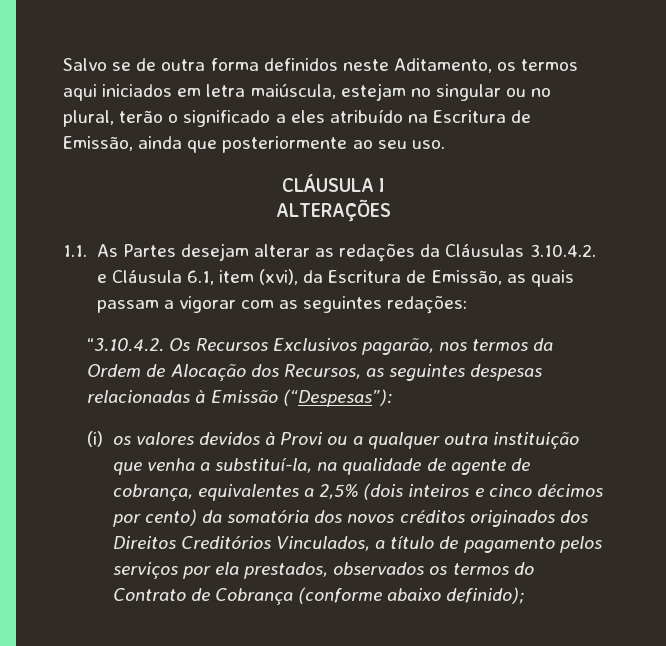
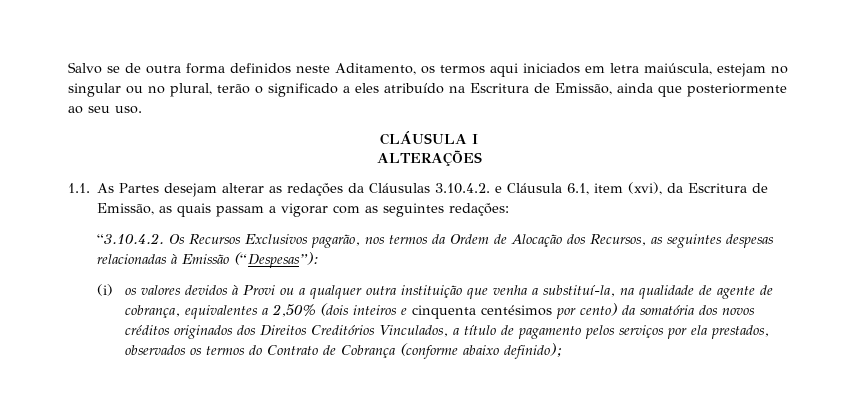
- (i) os valores devidos à Provi ou a qualquer outra instituição que venha a substituí-la, na qualidade de agente de cobrança, equivalentes a 2,5% (dois inteiros e cinco décimos por cento) da somatória dos novos créditos originados dos Direitos Creditórios Vinculados, a título de pagamento pelos serviços por ela prestados, observados os termos do Contrato de Cobrança (conforme abaixo definido);
+ (i) os valores devidos à Provi ou a qualquer outra instituição que venha a substituí-la, na qualidade de agente de cobrança, equivalentes a 2,50% (dois inteiros e cinquenta centésimos por cento) da somatória dos novos créditos originados dos Direitos Creditórios Vinculados, a título de pagamento pelos serviços por ela prestados, observados os termos do Contrato de Cobrança (conforme abaixo definido);

